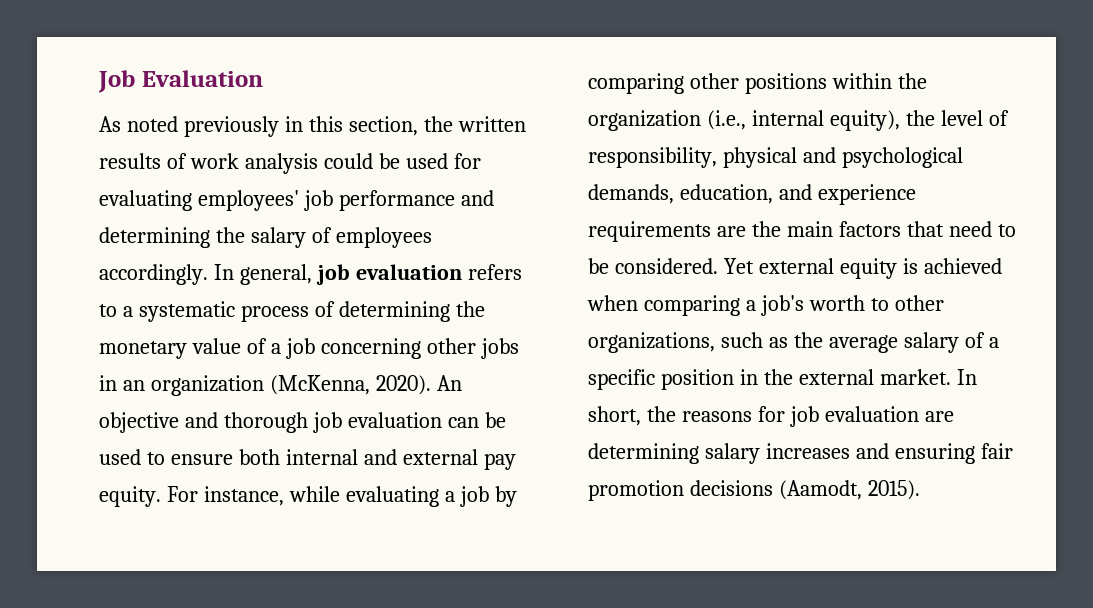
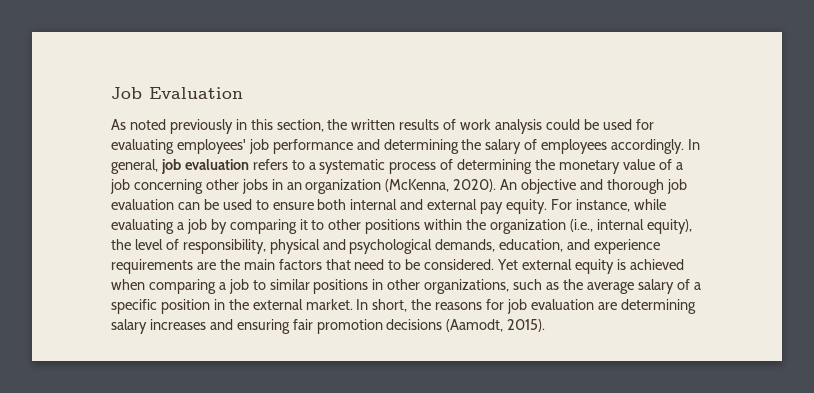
- For instance, while evaluating a job by comparing other positions within the organization (i.e., internal equity), the level of responsibility, physical and psychological demands, education, and experience requirements are the main factors that need to be considered.
+ For instance, while evaluating a job by comparing it to other positions within the organization (i.e., internal equity), the level of responsibility, physical and psychological demands, education, and experience requirements are the main factors that need to be considered.
- Yet external equity is achieved when comparing a job's worth to other organizations, such as the average salary of a specific position in the external market.
+ Yet external equity is achieved when comparing a job to similar positions in other organizations, such as the average salary of a specific position in the external market.

